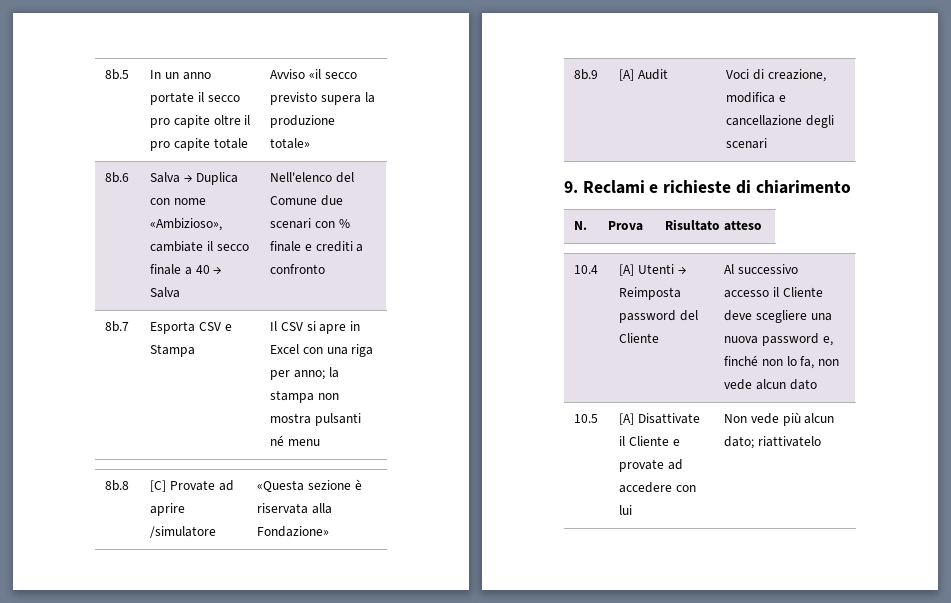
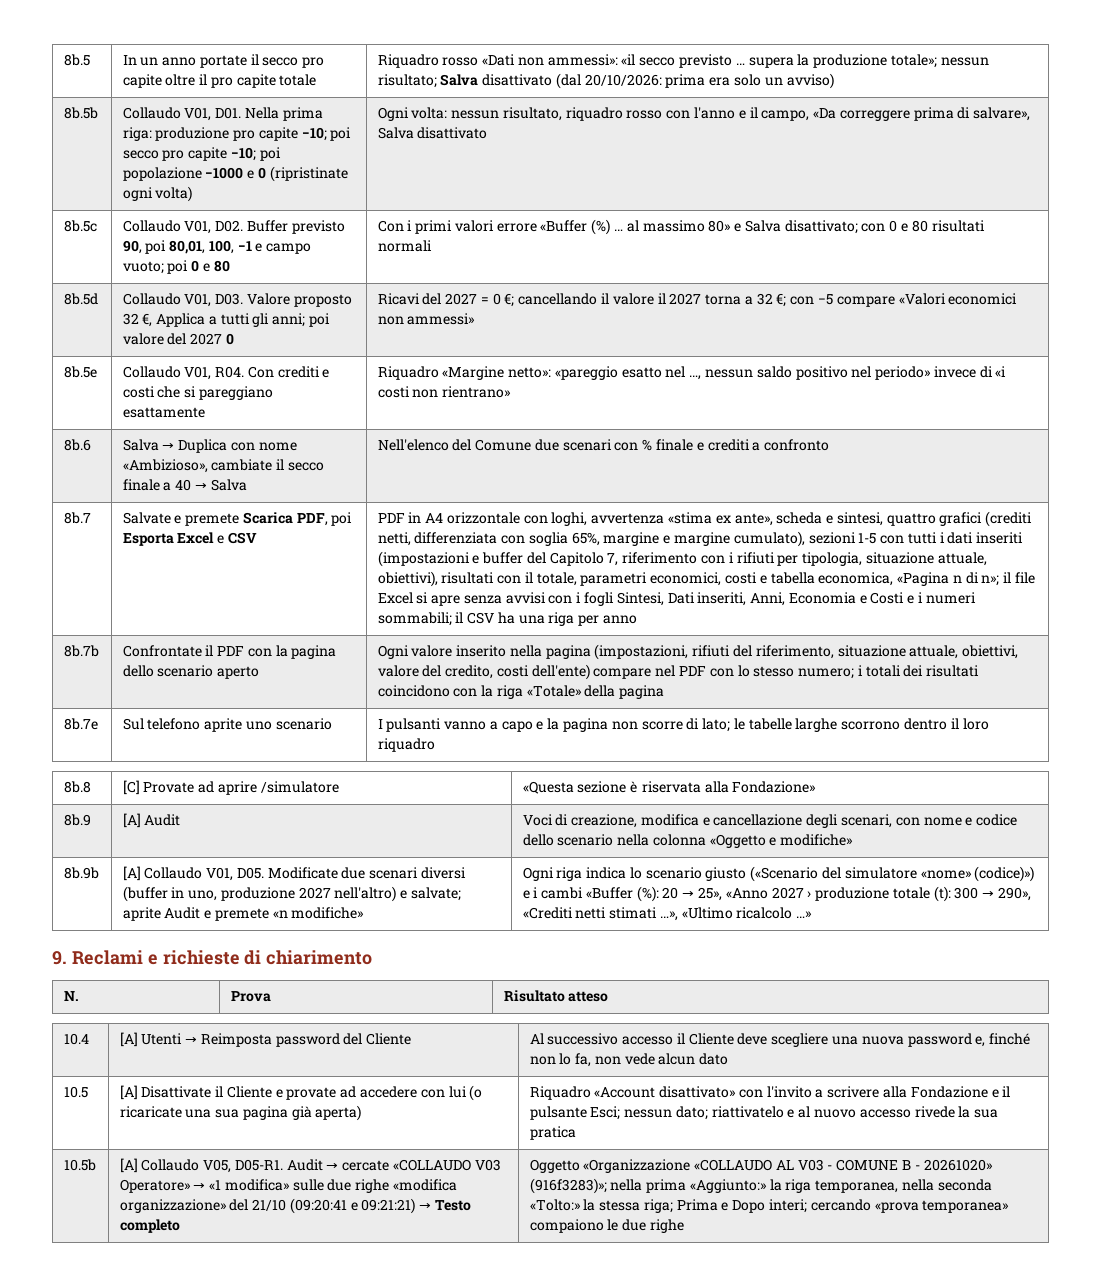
- 8b.5 | In un anno portate il secco pro capite oltre il pro capite totale | Avviso «il secco previsto supera la produzione totale»
+ 8b.5 | In un anno portate il secco pro capite oltre il pro capite totale | Riquadro rosso «Dati non ammessi»: «il secco previsto … supera la produzione totale»; nessun risultato; Salva disattivato (dal 20/10/2026: prima era solo un avviso)
+ 8b.5b | Collaudo V01, D01. Nella prima riga: produzione pro capite −10; poi secco pro capite −10; poi popolazione −1000 e 0 (ripristinate ogni volta) | Ogni volta: nessun risultato, riquadro rosso con l'anno e il campo, «Da correggere prima di salvare», Salva disattivato
+ 8b.5c | Collaudo V01, D02. Buffer previsto 90, poi 80,01, 100, −1 e campo vuoto; poi 0 e 80 | Con i primi valori errore «Buffer (%) … al massimo 80» e Salva disattivato; con 0 e 80 risultati normali
+ 8b.5d | Collaudo V01, D03. Valore proposto 32 €, Applica a tutti gli anni; poi valore del 2027 0 | Ricavi del 2027 = 0 €; cancellando il valore il 2027 torna a 32 €; con −5 compare «Valori economici non ammessi»
+ 8b.5e | Collaudo V01, R04. Con crediti e costi che si pareggiano esattamente | Riquadro «Margine netto»: «pareggio esatto nel …, nessun saldo positivo nel periodo» invece di «i costi non rientrano»
- Esporta CSV e Stampa | Il CSV si apre in Excel con una riga per anno; la stampa non mostra pulsanti né menu
+ Salvate e premete Scarica PDF, poi Esporta Excel e CSV | PDF in A4 orizzontale con loghi, avvertenza «stima ex ante», scheda e sintesi, quattro grafici (crediti netti, differenziata con soglia 65%, margine e margine cumulato), sezioni 1-5 con tutti i dati inseriti (impostazioni e buffer del Capitolo 7, riferimento con i rifiuti per tipologia, situazione attuale, obiettivi), risultati con il totale, parametri economici, costi e tabella economica, «Pagina n di n»; il file Excel si apre senza avvisi con i fogli Sintesi, Dati inseriti, Anni, Economia e Costi e i numeri sommabili; il CSV ha una riga per anno
+ 8b.7b | Confrontate il PDF con la pagina dello scenario aperto | Ogni valore inserito nella pagina (impostazioni, rifiuti del riferimento, situazione attuale, obiettivi, valore del credito, costi dell'ente) compare nel PDF con lo stesso numero; i totali dei risultati coincidono con la riga «Totale» della pagina
+ 8b.7e | Sul telefono aprite uno scenario | I pulsanti vanno a capo e la pagina non scorre di lato; le tabelle larghe scorrono dentro il loro riquadro
- 8b.9 | [A] Audit | Voci di creazione, modifica e cancellazione degli scenari
+ 8b.9 | [A] Audit | Voci di creazione, modifica e cancellazione degli scenari, con nome e codice dello scenario nella colonna «Oggetto e modifiche»
+ 8b.9b | [A] Collaudo V01, D05. Modificate due scenari diversi (buffer in uno, produzione 2027 nell'altro) e salvate; aprite Audit e premete «n modifiche» | Ogni riga indica lo scenario giusto («Scenario del simulatore «nome» (codice)») e i cambi «Buffer (%): 20 → 25», «Anno 2027 › produzione totale (t): 300 → 290», «Crediti netti stimati …», «Ultimo ricalcolo …»
- [A] Disattivate il Cliente e provate ad accedere con lui | Non vede più alcun dato; riattivatelo
+ [A] Disattivate il Cliente e provate ad accedere con lui (o ricaricate una sua pagina già aperta) | Riquadro «Account disattivato» con l'invito a scrivere alla Fondazione e il pulsante Esci; nessun dato; riattivatelo e al nuovo accesso rivede la sua pratica
+ 10.5b | [A] Collaudo V05, D05-R1. Audit → cercate «COLLAUDO V03 Operatore» → «1 modifica» sulle due righe «modifica organizzazione» del 21/10 (09:20:41 e 09:21:21) → Testo completo | Oggetto «Organizzazione «COLLAUDO AL V03 - COMUNE B - 20261020» (916f3283)»; nella prima «Aggiunto:» la riga temporanea, nella seconda «Tolto:» la stessa riga; Prima e Dopo interi; cercando «prova temporanea» compaiono le due righe

